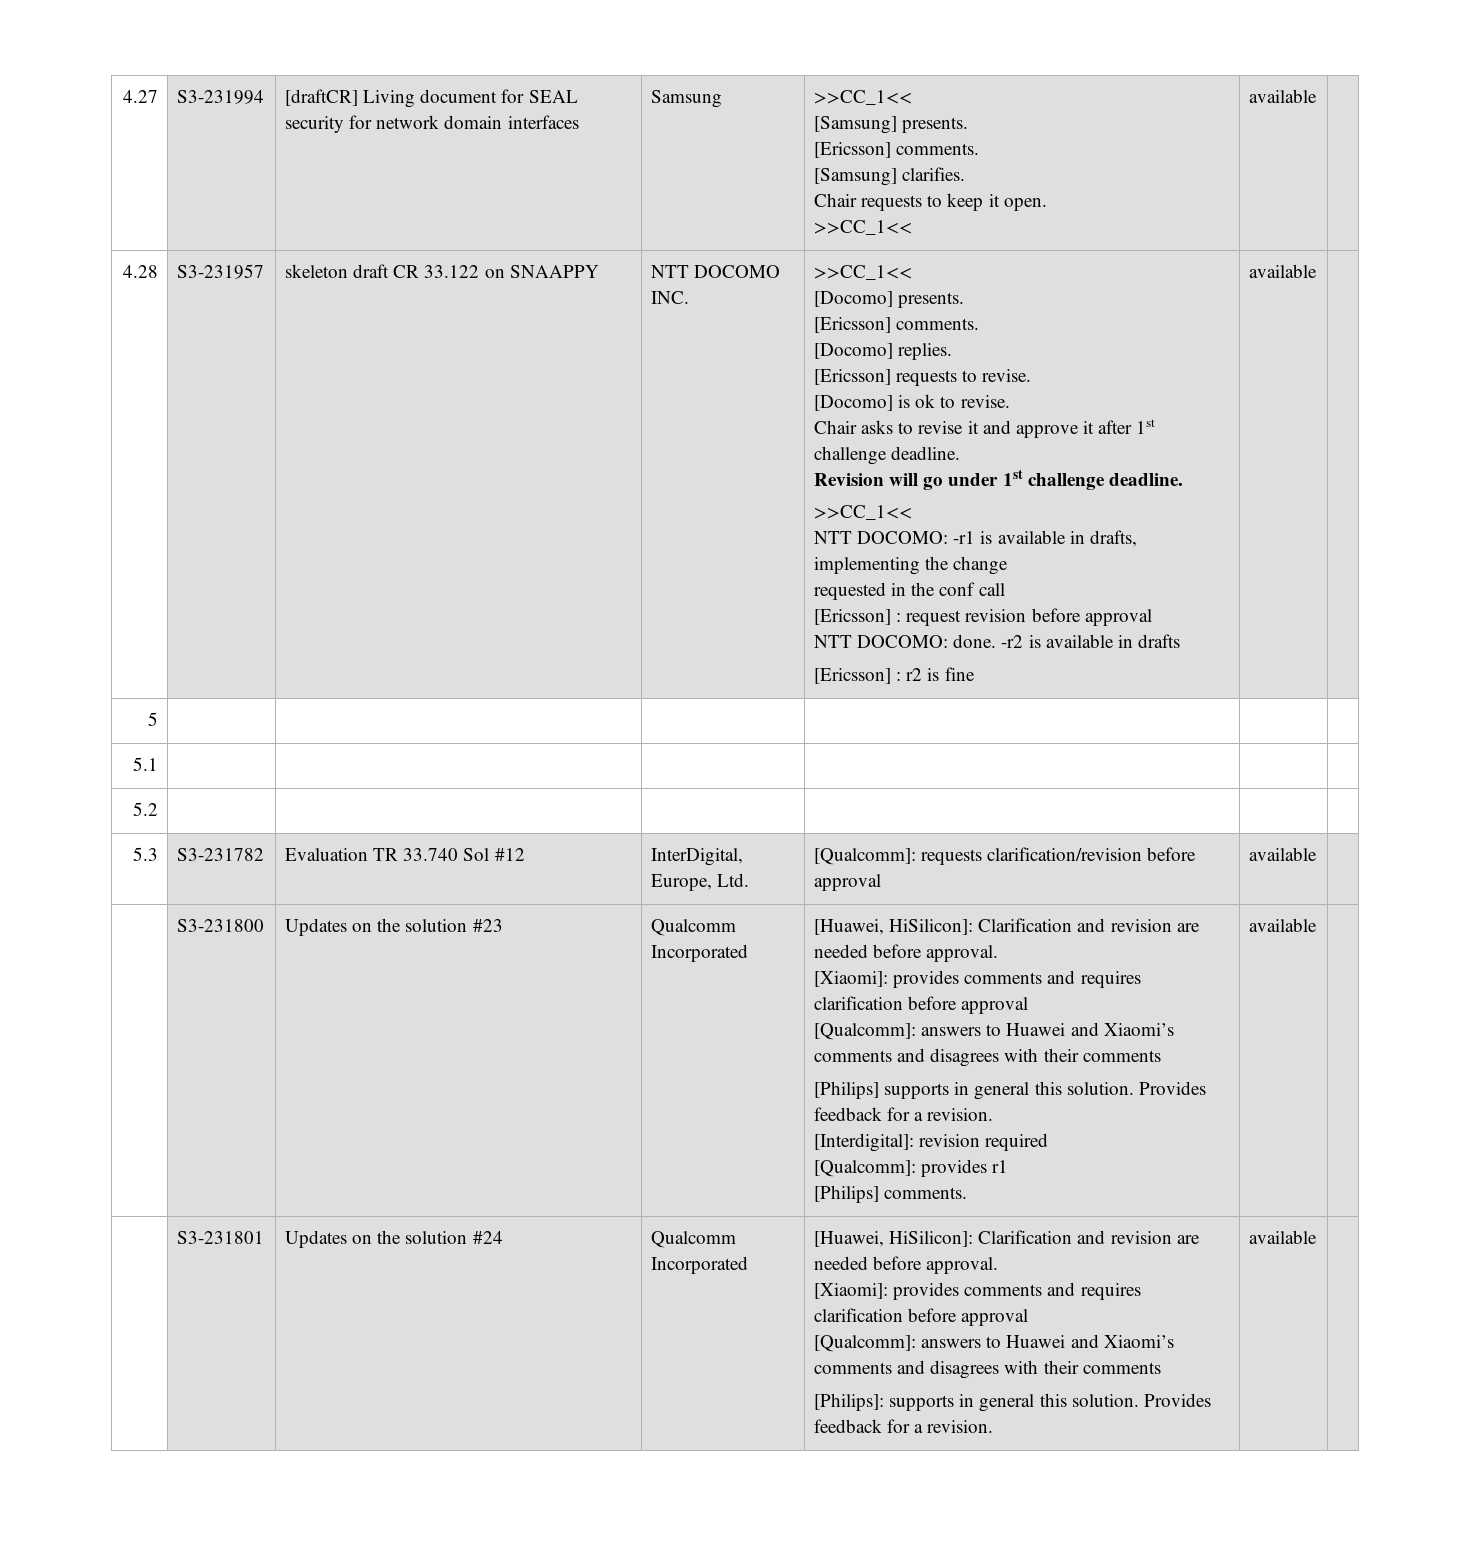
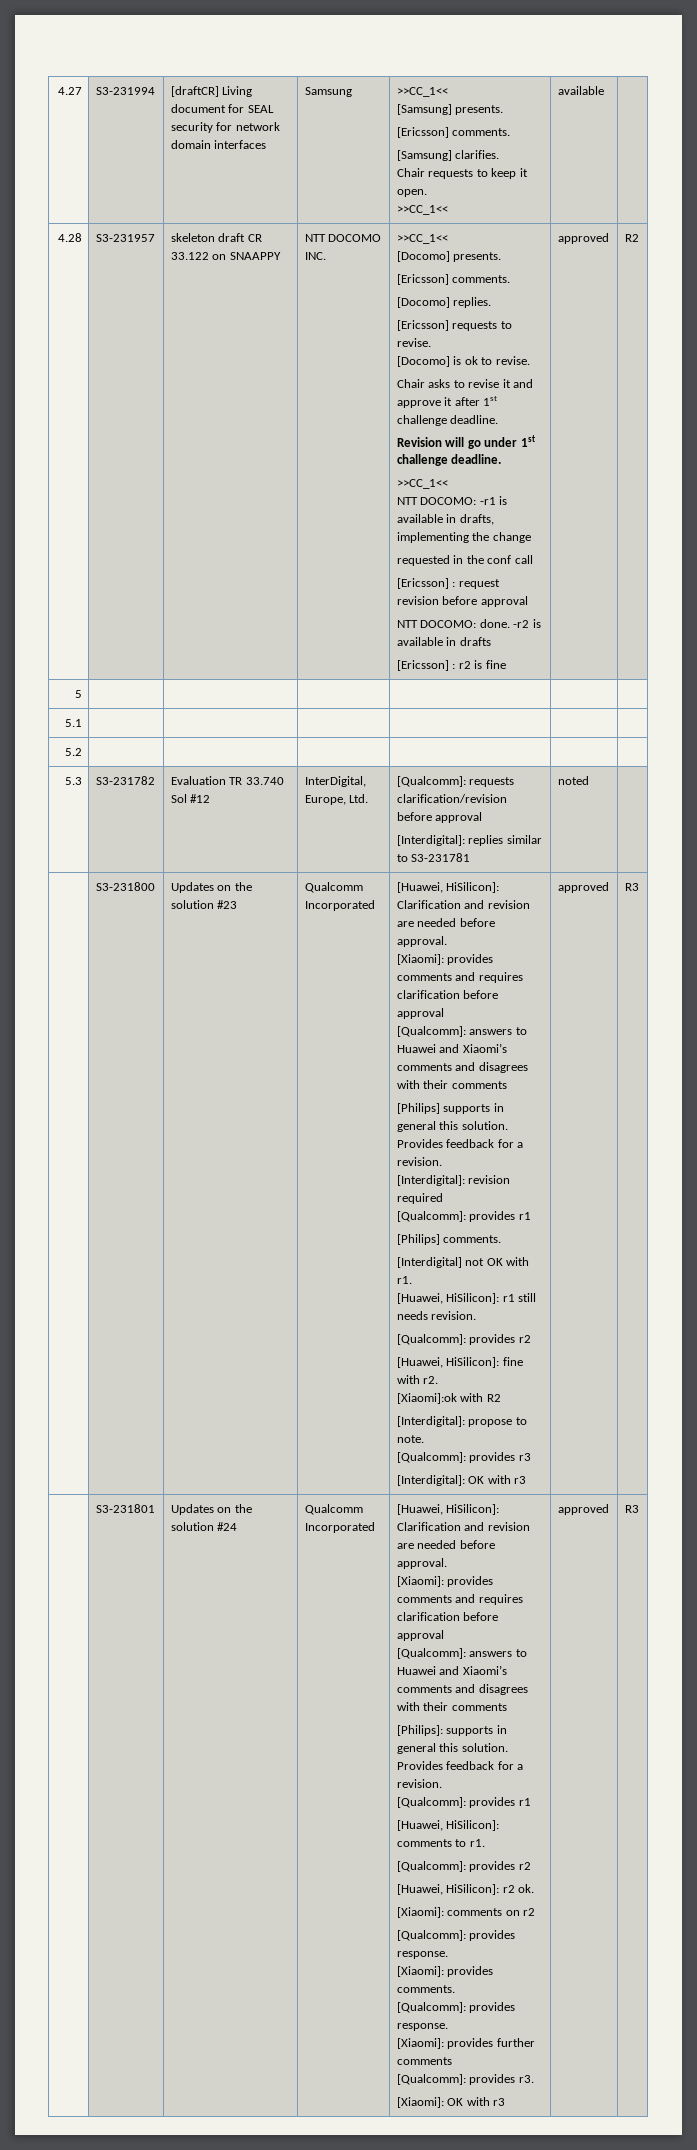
- [Ericsson] : r2 is fine | available
+ [Ericsson] : r2 is fine | approved | R2
- 5.3 | S3-231782 | Evaluation TR 33.740 Sol #12 | InterDigital, Europe, Ltd. | [Qualcomm]: requests clarification/revision before approval | available |
+ 5.3 | S3-231782 | Evaluation TR 33.740 Sol #12 | InterDigital, Europe, Ltd. | [Qualcomm]: requests clarification/revision before approval
+ [Interdigital]: replies similar to S3-231781 | noted |
- [Philips] comments. | available
+ [Philips] comments.
+ [Interdigital] not OK with r1.
+ [Huawei, HiSilicon]: r1 still needs revision.
+ [Qualcomm]: provides r2
+ [Huawei, HiSilicon]: fine with r2.
+ [Xiaomi]:ok with R2
+ [Interdigital]: propose to note.
+ [Qualcomm]: provides r3
+ [Interdigital]: OK with r3 | approved | R3
- [Philips]: supports in general this solution. Provides feedback for a revision. | available
+ [Philips]: supports in general this solution. Provides feedback for a revision.
+ [Qualcomm]: provides r1
+ [Huawei, HiSilicon]: comments to r1.
+ [Qualcomm]: provides r2
+ [Huawei, HiSilicon]: r2 ok.
+ [Xiaomi]: comments on r2
+ [Qualcomm]: provides response.
+ [Xiaomi]: provides comments.
+ [Qualcomm]: provides response.
+ [Xiaomi]: provides further comments
+ [Qualcomm]: provides r3.
+ [Xiaomi]: OK with r3 | approved | R3

